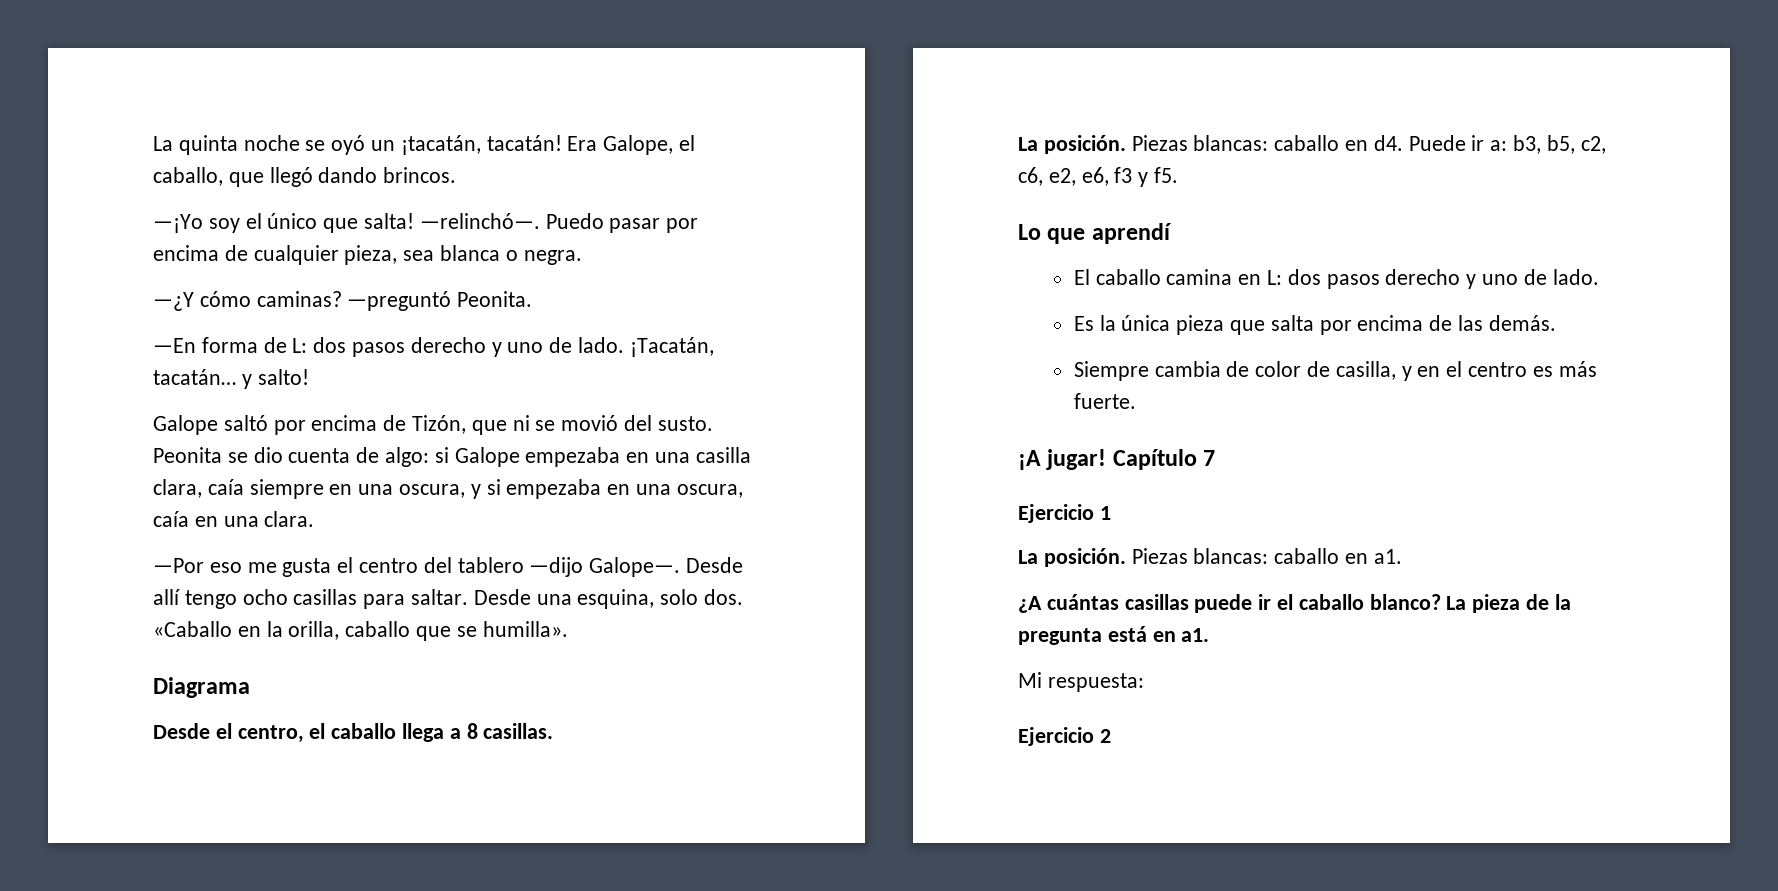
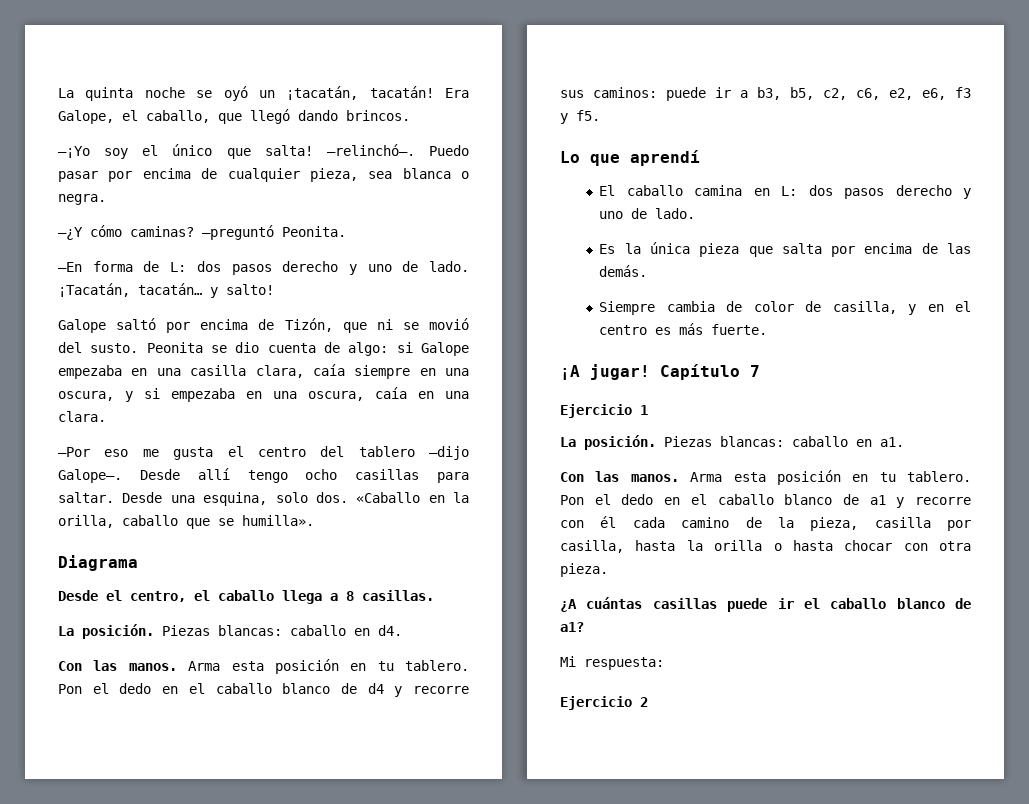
- Piezas blancas: caballo en d4. Puede ir a: b3, b5, c2, c6, e2, e6, f3 y f5.
+ Piezas blancas: caballo en d4.
+ Con las manos. Arma esta posición en tu tablero. Pon el dedo en el caballo blanco de d4 y recorre sus caminos: puede ir a b3, b5, c2, c6, e2, e6, f3 y f5.
+ Con las manos. Arma esta posición en tu tablero. Pon el dedo en el caballo blanco de a1 y recorre con él cada camino de la pieza, casilla por casilla, hasta la orilla o hasta chocar con otra pieza.
- ¿A cuántas casillas puede ir el caballo blanco? La pieza de la pregunta está en a1.
+ ¿A cuántas casillas puede ir el caballo blanco de a1?

